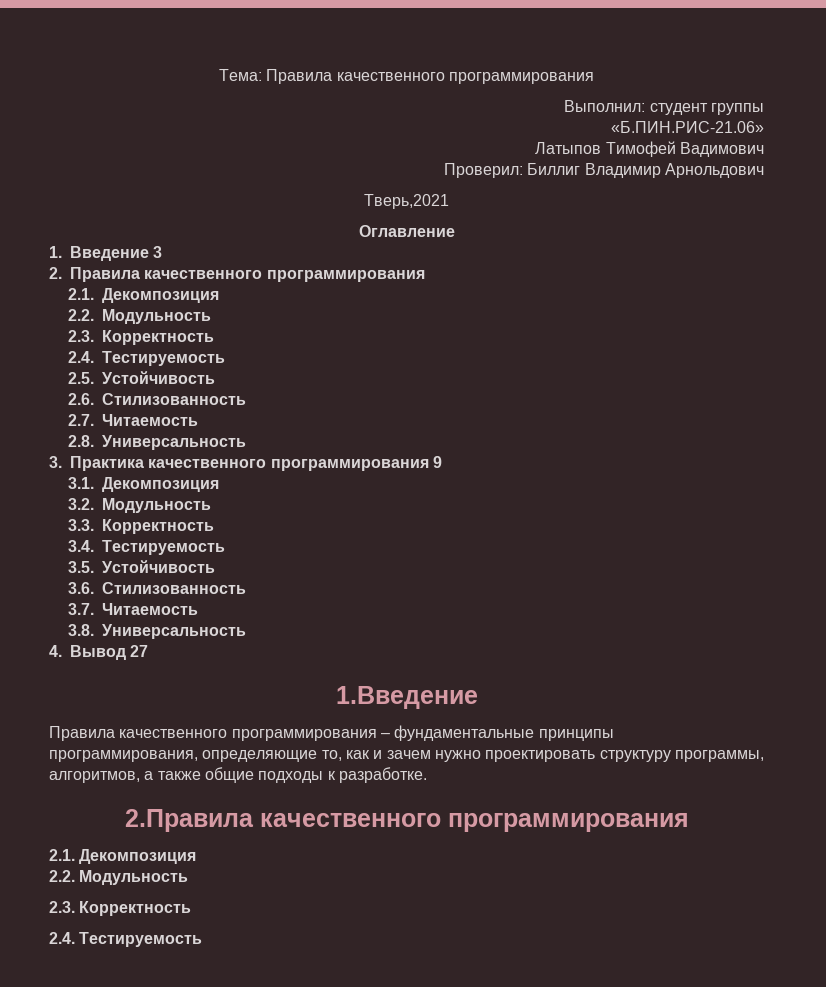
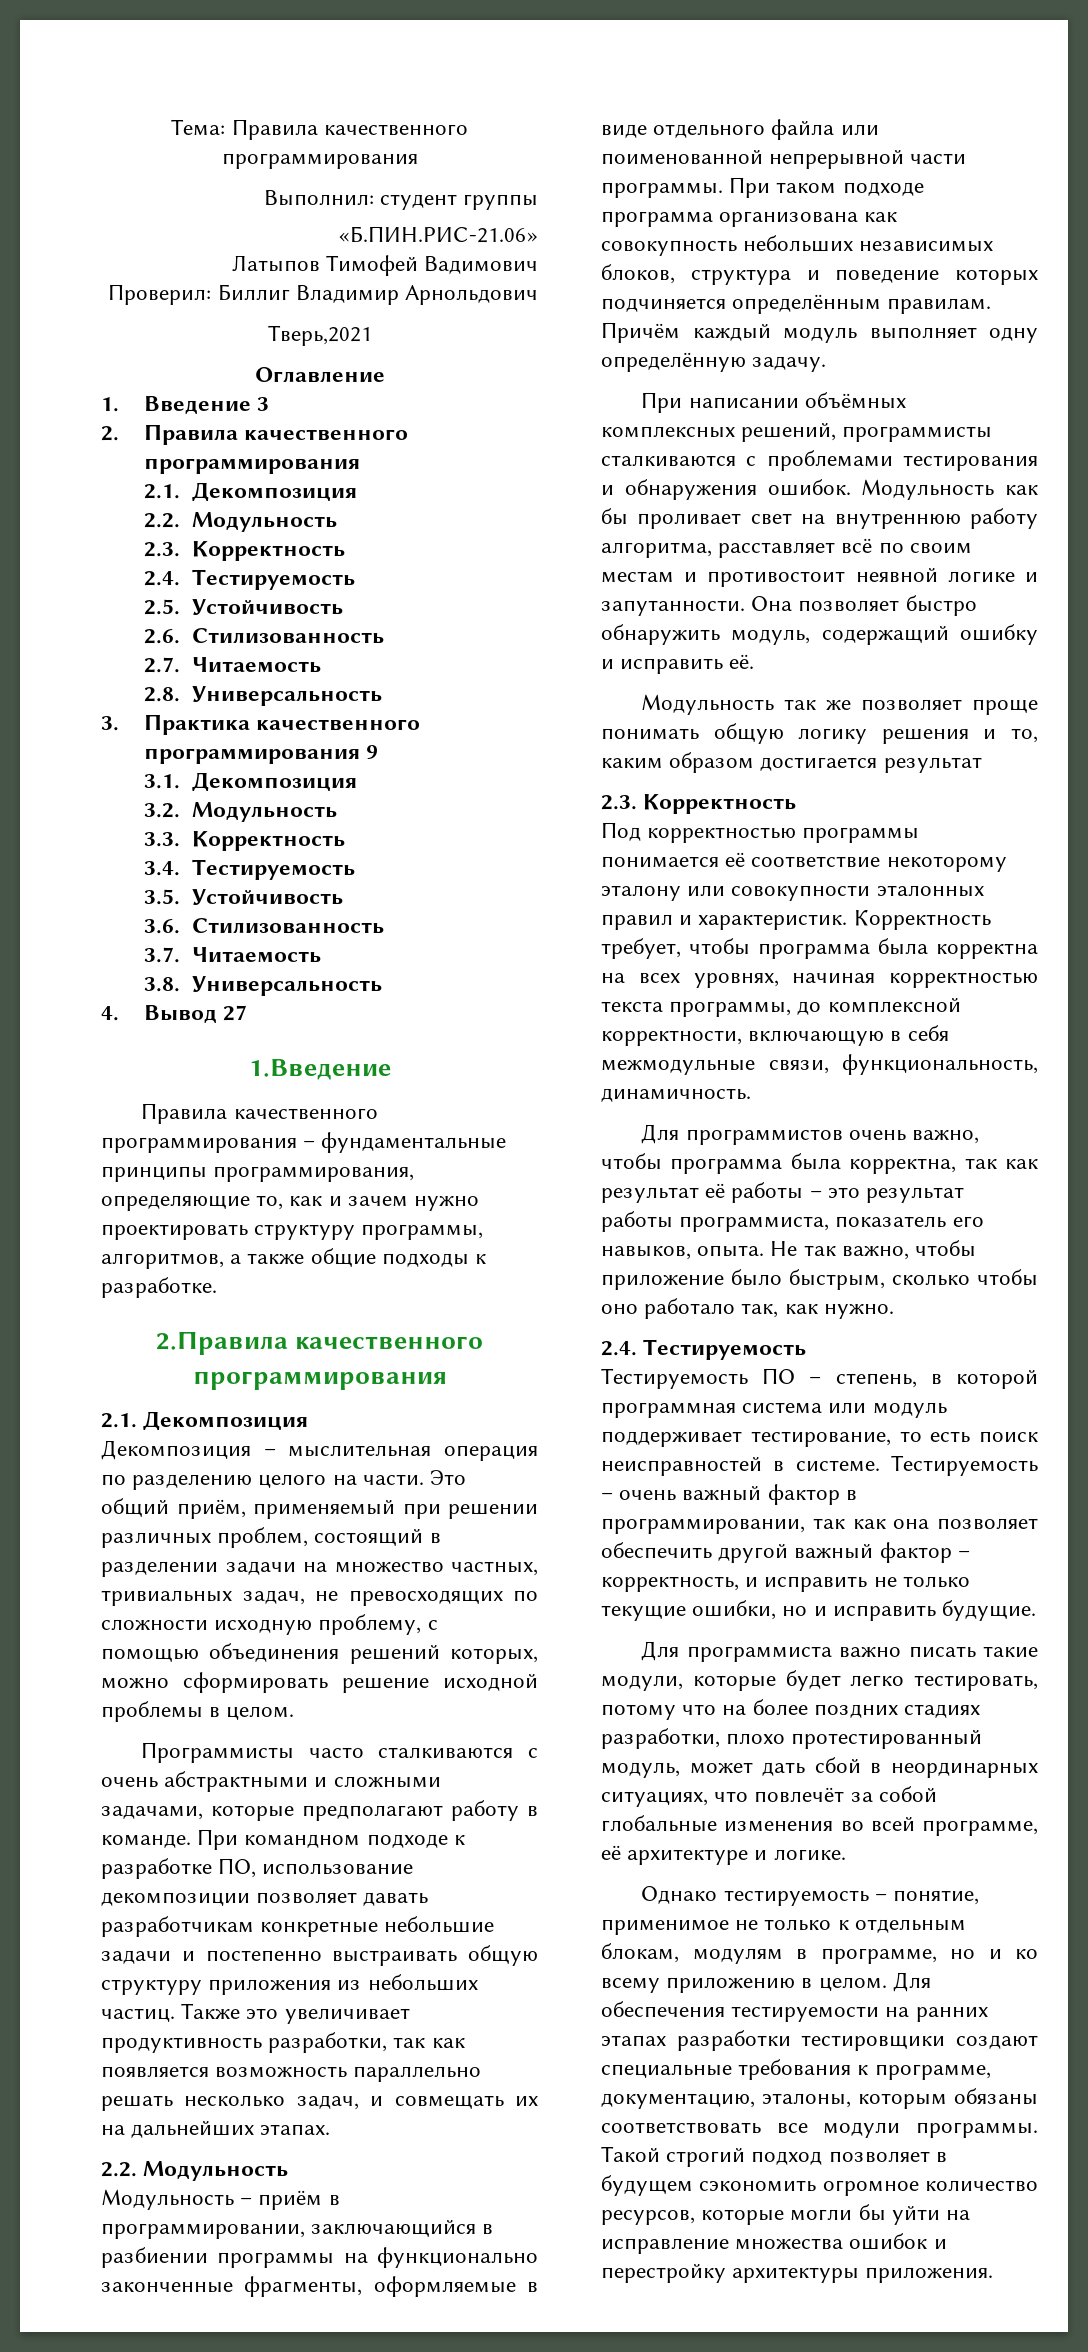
  2.Правила качественного программирования
  2.1. Декомпозиция
+ Декомпозиция – мыслительная операция по разделению целого на части. Это общий приём, применяемый при решении различных проблем, состоящий в разделении задачи на множество частных, тривиальных задач, не превосходящих по сложности исходную проблему, с помощью объединения решений которых, можно сформировать решение исходной проблемы в целом.
+ Программисты часто сталкиваются с очень абстрактными и сложными задачами, которые предполагают работу в команде. При командном подходе к разработке ПО, использование декомпозиции позволяет давать разработчикам конкретные небольшие задачи и постепенно выстраивать общую структуру приложения из небольших частиц. Также это увеличивает продуктивность разработки, так как появляется возможность параллельно решать несколько задач, и совмещать их на дальнейших этапах.
  2.2. Модульность
+ Модульность – приём в программировании, заключающийся в разбиении программы на функционально законченные фрагменты, оформляемые в виде отдельного файла или поименованной непрерывной части программы. При таком подходе программа организована как совокупность небольших независимых блоков, структура и поведение которых подчиняется определённым правилам. Причём каждый модуль выполняет одну определённую задачу.
+ При написании объёмных комплексных решений, программисты сталкиваются с проблемами тестирования и обнаружения ошибок. Модульность как бы проливает свет на внутреннюю работу алгоритма, расставляет всё по своим местам и противостоит неявной логике и запутанности. Она позволяет быстро обнаружить модуль, содержащий ошибку и исправить её.
+ Модульность так же позволяет проще понимать общую логику решения и то, каким образом достигается результат
  2.3. Корректность
+ Под корректностью программы понимается её соответствие некоторому эталону или совокупности эталонных правил и характеристик. Корректность требует, чтобы программа была корректна на всех уровнях, начиная корректностью текста программы, до комплексной корректности, включающую в себя межмодульные связи, функциональность, динамичность.
+ Для программистов очень важно, чтобы программа была корректна, так как результат её работы – это результат работы программиста, показатель его навыков, опыта. Не так важно, чтобы приложение было быстрым, сколько чтобы оно работало так, как нужно.
  2.4. Тестируемость
+ Тестируемость ПО – степень, в которой программная система или модуль поддерживает тестирование, то есть поиск неисправностей в системе. Тестируемость – очень важный фактор в программировании, так как она позволяет обеспечить другой важный фактор – корректность, и исправить не только текущие ошибки, но и исправить будущие.
+ Для программиста важно писать такие модули, которые будет легко тестировать, потому что на более поздних стадиях разработки, плохо протестированный модуль, может дать сбой в неординарных ситуациях, что повлечёт за собой глобальные изменения во всей программе, её архитектуре и логике.
+ Однако тестируемость – понятие, применимое не только к отдельным блокам, модулям в программе, но и ко всему приложению в целом. Для обеспечения тестируемости на ранних этапах разработки тестировщики создают специальные требования к программе, документацию, эталоны, которым обязаны соответствовать все модули программы. Такой строгий подход позволяет в будущем сэкономить огромное количество ресурсов, которые могли бы уйти на исправление множества ошибок и перестройку архитектуры приложения.

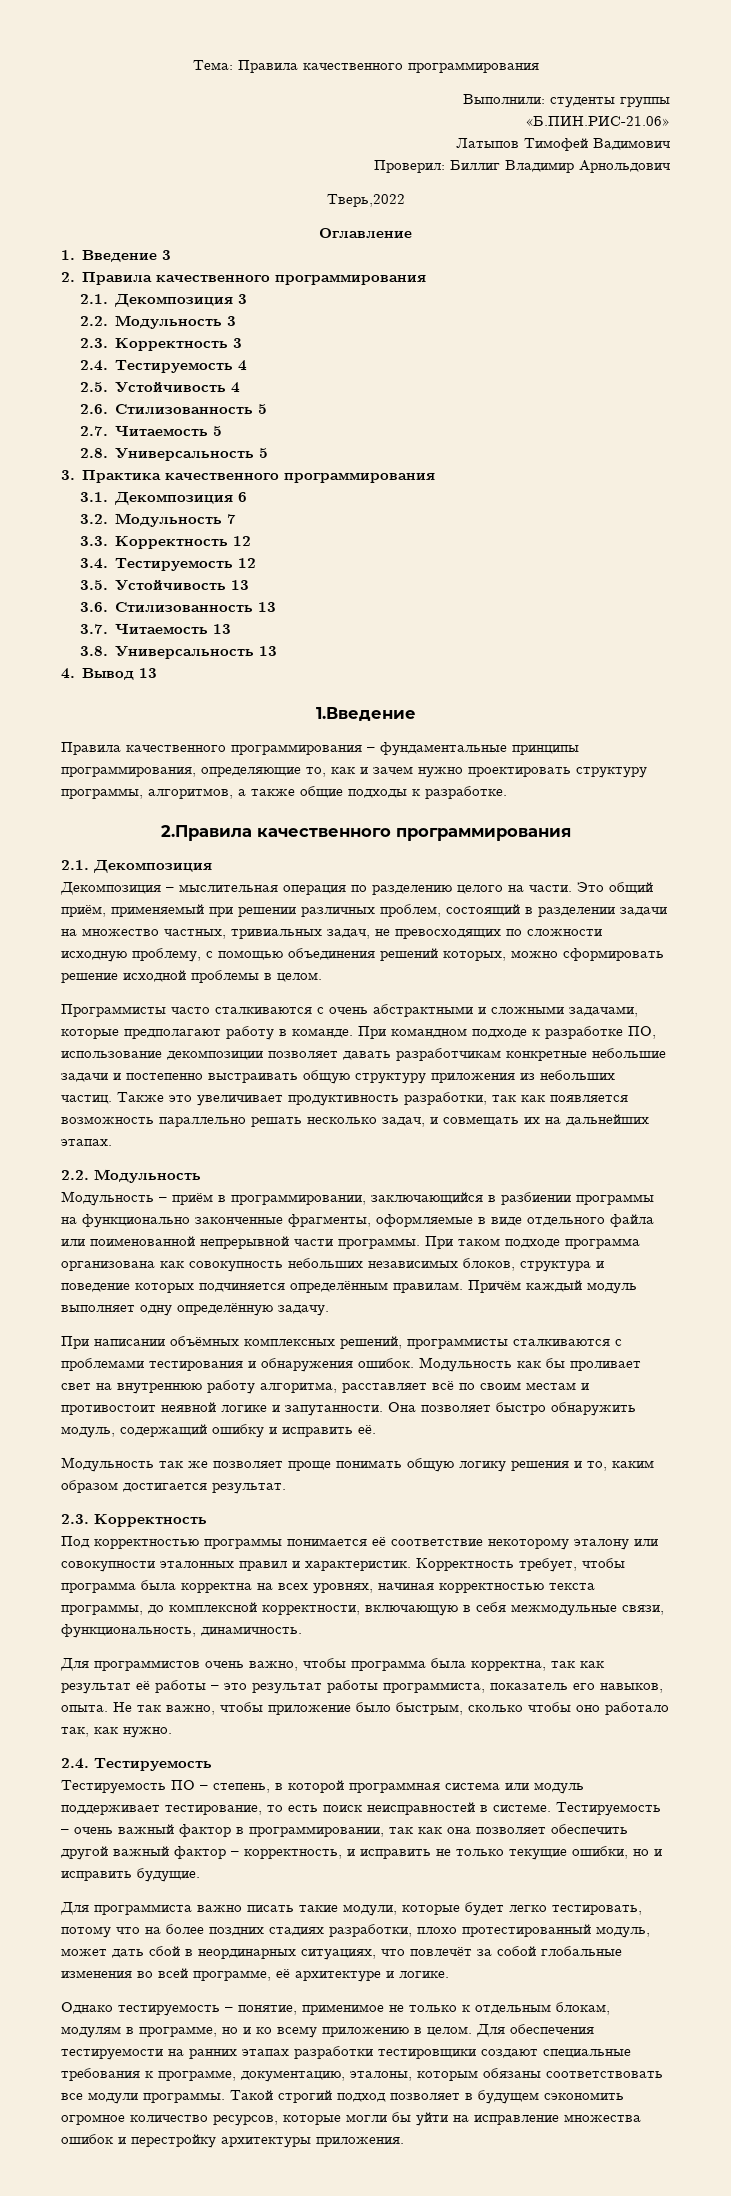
- Выполнил: студент группы
+ Выполнили: студенты группы
- Тверь,2021
+ Тверь,2022
  2. Правила качественного программирования
- 2.1. Декомпозиция
- 2.2. Модульность
- 2.3. Корректность
- 2.4. Тестируемость
+ 2.1. Декомпозиция 3
+ 2.2. Модульность 3
+ 2.3. Корректность 3
+ 2.4. Тестируемость 4
- 2.5. Устойчивость
+ 2.5. Устойчивость 4
- 2.6. Стилизованность
+ 2.6. Стилизованность 5
- 2.7. Читаемость
+ 2.7. Читаемость 5
- 2.8. Универсальность
+ 2.8. Универсальность 5
- 3. Практика качественного программирования 9
+ 3. Практика качественного программирования
- 3.1. Декомпозиция
+ 3.1. Декомпозиция 6
- 3.2. Модульность
+ 3.2. Модульность 7
- 3.3. Корректность
+ 3.3. Корректность 12
- 3.4. Тестируемость
+ 3.4. Тестируемость 12
- 3.5. Устойчивость
+ 3.5. Устойчивость 13
- 3.6. Стилизованность
+ 3.6. Стилизованность 13
- 3.7. Читаемость
+ 3.7. Читаемость 13
- 3.8. Универсальность
+ 3.8. Универсальность 13
- 4. Вывод 27
+ 4. Вывод 13
- Модульность так же позволяет проще понимать общую логику решения и то, каким образом достигается результат
+ Модульность так же позволяет проще понимать общую логику решения и то, каким образом достигается результат.

